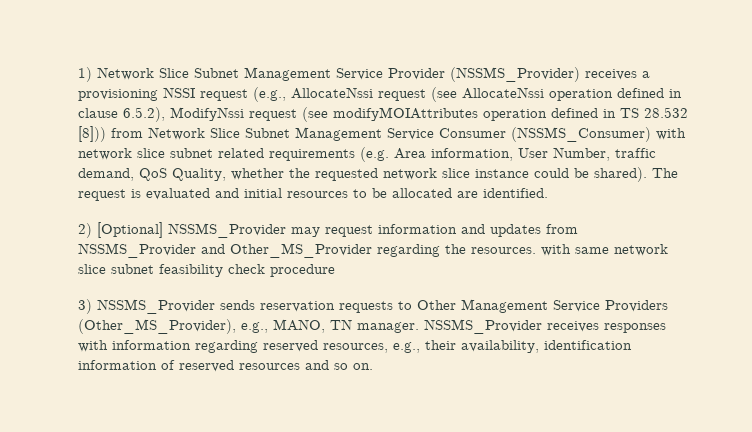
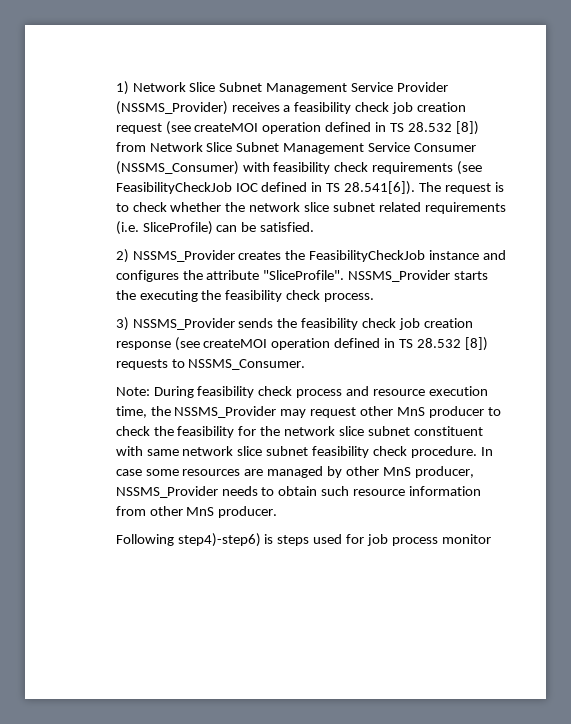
- 1) Network Slice Subnet Management Service Provider (NSSMS_Provider) receives a provisioning NSSI request (e.g., AllocateNssi request (see AllocateNssi operation defined in clause 6.5.2), ModifyNssi request (see modifyMOIAttributes operation defined in TS 28.532 [8])) from Network Slice Subnet Management Service Consumer (NSSMS_Consumer) with network slice subnet related requirements (e.g. Area information, User Number, traffic demand, QoS Quality, whether the requested network slice instance could be shared). The request is evaluated and initial resources to be allocated are identified.
- 2) [Optional] NSSMS_Provider may request information and updates from NSSMS_Provider and Other_MS_Provider regarding the resources. with same network slice subnet feasibility check procedure
- 3) NSSMS_Provider sends reservation requests to Other Management Service Providers (Other_MS_Provider), e.g., MANO, TN manager. NSSMS_Provider receives responses with information regarding reserved resources, e.g., their availability, identification information of reserved resources and so on.
+ 1) Network Slice Subnet Management Service Provider (NSSMS_Provider) receives a feasibility check job creation request (see createMOI operation defined in TS 28.532 [8]) from Network Slice Subnet Management Service Consumer (NSSMS_Consumer) with feasibility check requirements (see FeasibilityCheckJob IOC defined in TS 28.541[6]). The request is to check whether the network slice subnet related requirements (i.e. SliceProfile) can be satisfied.
+ 2) NSSMS_Provider creates the FeasibilityCheckJob instance and configures the attribute "SliceProfile". NSSMS_Provider starts the executing the feasibility check process.
+ 3) NSSMS_Provider sends the feasibility check job creation response (see createMOI operation defined in TS 28.532 [8]) requests to NSSMS_Consumer.
+ Note: During feasibility check process and resource execution time, the NSSMS_Provider may request other MnS producer to check the feasibility for the network slice subnet constituent with same network slice subnet feasibility check procedure. In case some resources are managed by other MnS producer, NSSMS_Provider needs to obtain such resource information from other MnS producer.
+ Following step4)-step6) is steps used for job process monitor

